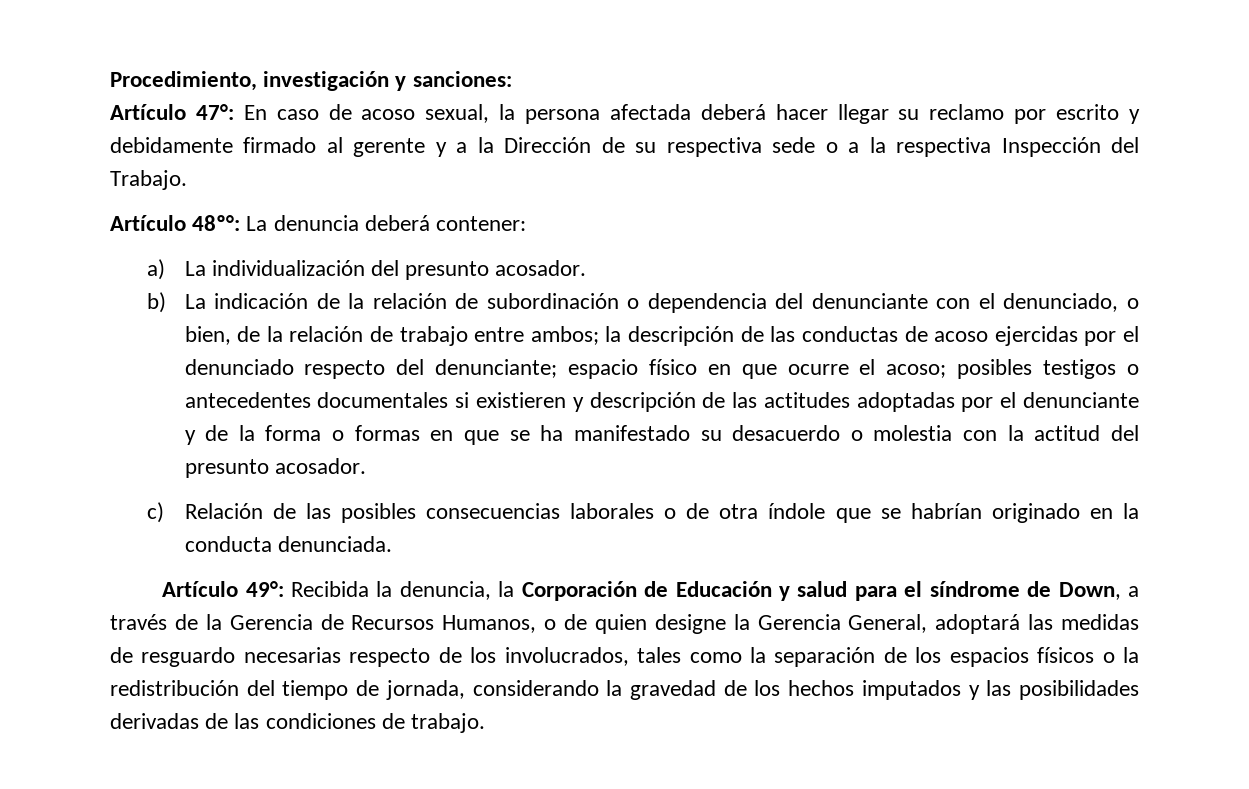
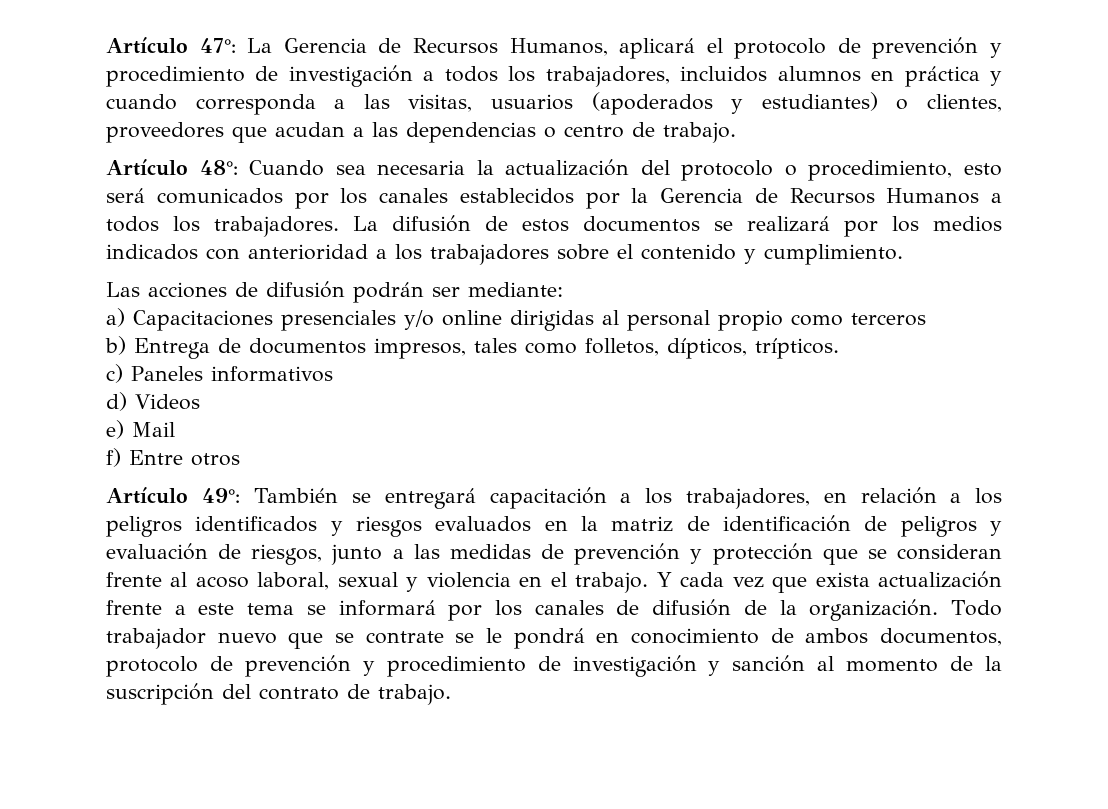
- Procedimiento, investigación y sanciones:
- Artículo 47°: En caso de acoso sexual, la persona afectada deberá hacer llegar su reclamo por escrito y debidamente firmado al gerente y a la Dirección de su respectiva sede o a la respectiva Inspección del Trabajo.
- Artículo 48º°: La denuncia deberá contener:
- a) La individualización del presunto acosador.
- b) La indicación de la relación de subordinación o dependencia del denunciante con el denunciado, o bien, de la relación de trabajo entre ambos; la descripción de las conductas de acoso ejercidas por el denunciado respecto del denunciante; espacio físico en que ocurre el acoso; posibles testigos o antecedentes documentales si existieren y descripción de las actitudes adoptadas por el denunciante y de la forma o formas en que se ha manifestado su desacuerdo o molestia con la actitud del presunto acosador.
- c) Relación de las posibles consecuencias laborales o de otra índole que se habrían originado en la conducta denunciada.
- Artículo 49°: Recibida la denuncia, la Corporación de Educación y salud para el síndrome de Down, a través de la Gerencia de Recursos Humanos, o de quien designe la Gerencia General, adoptará las medidas de resguardo necesarias respecto de los involucrados, tales como la separación de los espacios físicos o la redistribución del tiempo de jornada, considerando la gravedad de los hechos imputados y las posibilidades derivadas de las condiciones de trabajo.
+ Artículo 47°: La Gerencia de Recursos Humanos, aplicará el protocolo de prevención y procedimiento de investigación a todos los trabajadores, incluidos alumnos en práctica y cuando corresponda a las visitas, usuarios (apoderados y estudiantes) o clientes, proveedores que acudan a las dependencias o centro de trabajo.
+ Artículo 48°: Cuando sea necesaria la actualización del protocolo o procedimiento, esto será comunicados por los canales establecidos por la Gerencia de Recursos Humanos a todos los trabajadores. La difusión de estos documentos se realizará por los medios indicados con anterioridad a los trabajadores sobre el contenido y cumplimiento.
+ Las acciones de difusión podrán ser mediante:
+ a) Capacitaciones presenciales y/o online dirigidas al personal propio como terceros
+ b) Entrega de documentos impresos, tales como folletos, dípticos, trípticos.
+ c) Paneles informativos
+ d) Videos
+ e) Mail
+ f) Entre otros
+ Artículo 49°: También se entregará capacitación a los trabajadores, en relación a los peligros identificados y riesgos evaluados en la matriz de identificación de peligros y evaluación de riesgos, junto a las medidas de prevención y protección que se consideran frente al acoso laboral, sexual y violencia en el trabajo. Y cada vez que exista actualización frente a este tema se informará por los canales de difusión de la organización. Todo trabajador nuevo que se contrate se le pondrá en conocimiento de ambos documentos, protocolo de prevención y procedimiento de investigación y sanción al momento de la suscripción del contrato de trabajo.

